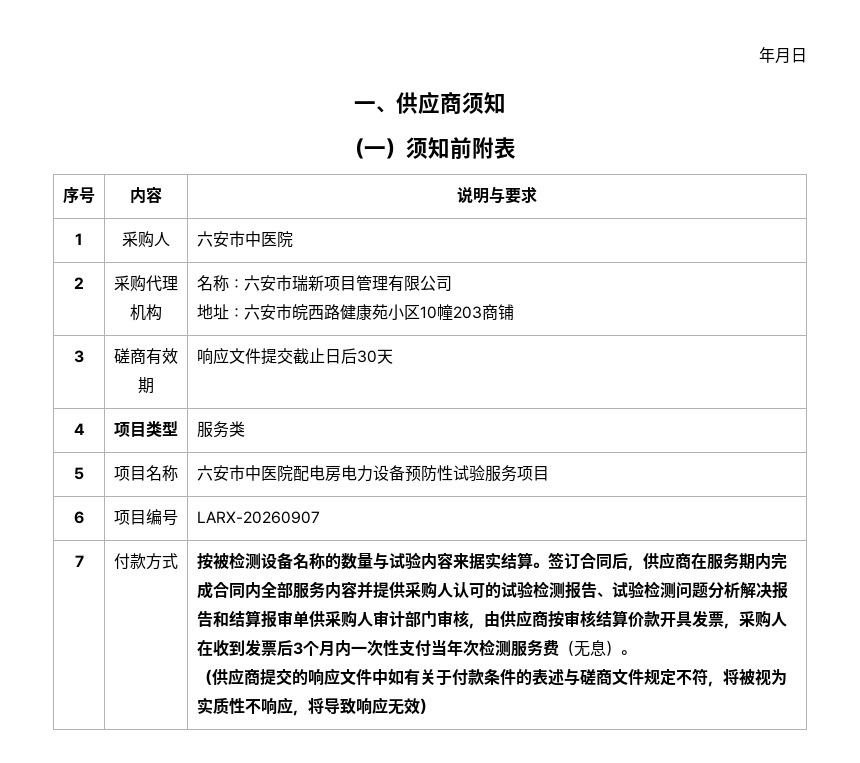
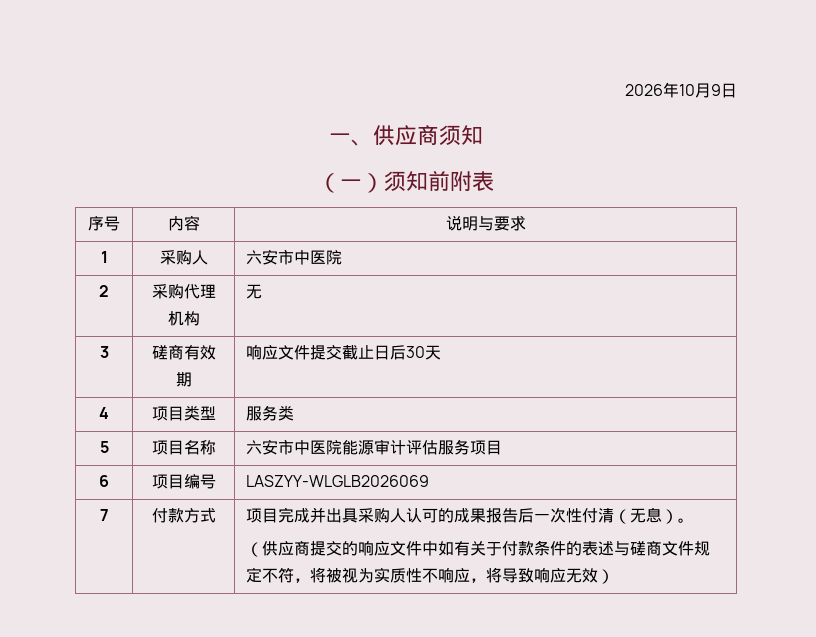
- 年月日
+ 2026年10月9日
- 2 | 采购代理机构 | 名称：六安市瑞新项目管理有限公司
- 地址：六安市皖西路健康苑小区10幢203商铺
+ 2 | 采购代理机构 | 无
- 5 | 项目名称 | 六安市中医院配电房电力设备预防性试验服务项目
+ 5 | 项目名称 | 六安市中医院能源审计评估服务项目
- 6 | 项目编号 | LARX-20260907
+ 6 | 项目编号 | LASZYY-WLGLB2026069
- 按被检测设备名称的数量与试验内容来据实结算。签订合同后，供应商在服务期内完成合同内全部服务内容并提供采购人认可的试验检测报告、试验检测问题分析解决报告和结算报审单供采购人审计部门审核，由供应商按审核结算价款开具发票，采购人在收到发票后3个月内一次性支付当年次检测服务费（无息）。
+ 项目完成并出具采购人认可的成果报告后一次性付清（无息）。

